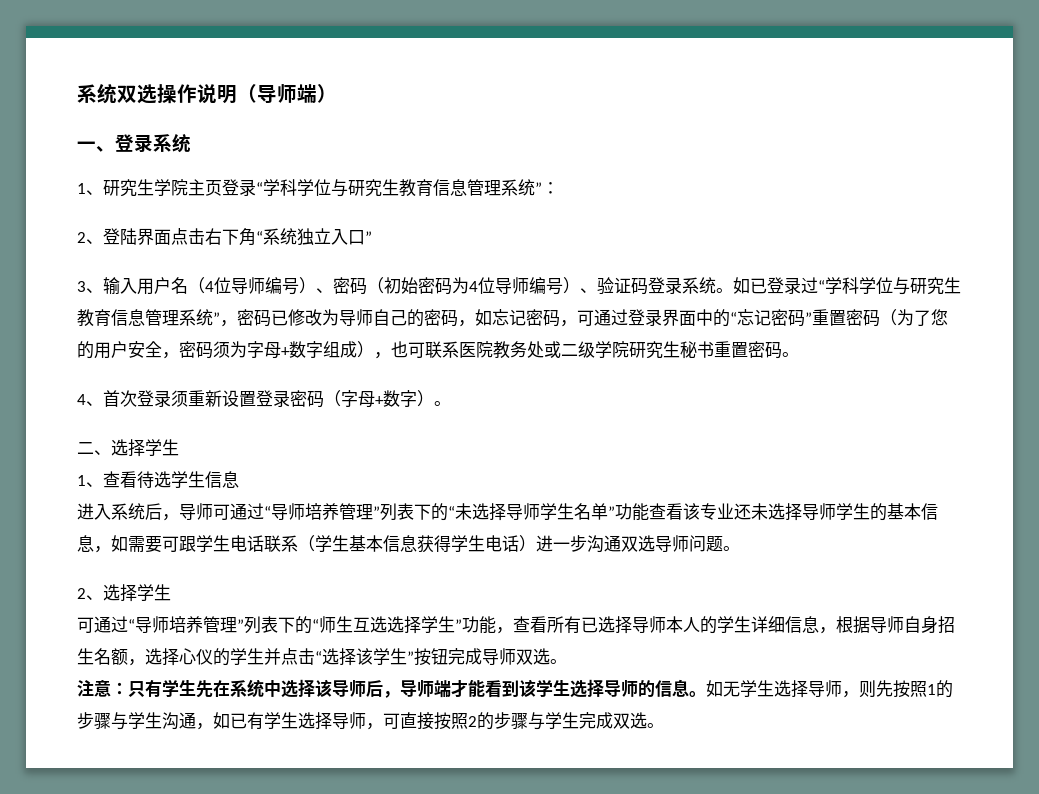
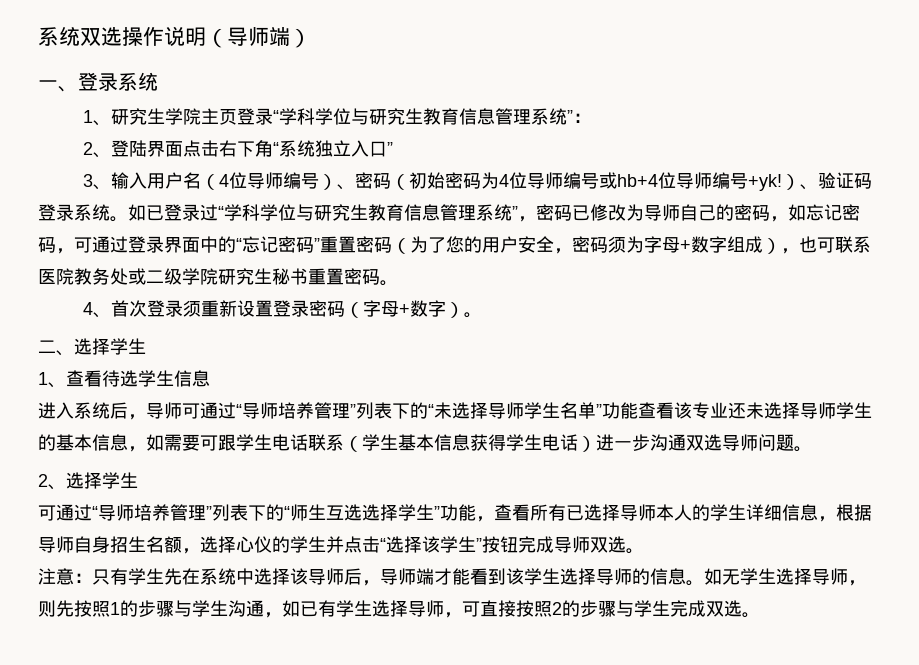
- 3、输入用户名（4位导师编号）、密码（初始密码为4位导师编号）、验证码登录系统。
+ 3、输入用户名（4位导师编号）、密码（初始密码为4位导师编号或hb+4位导师编号+yk!）、验证码登录系统。

